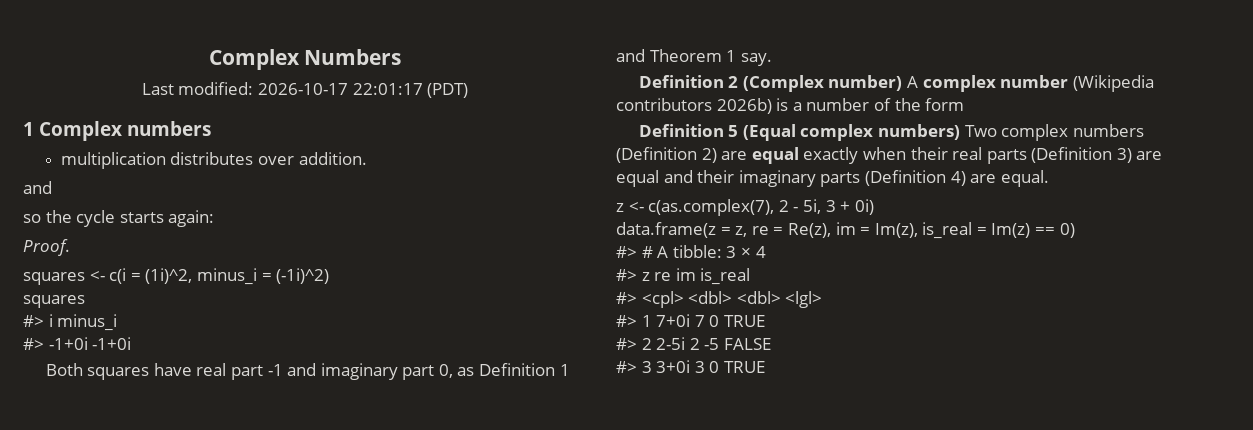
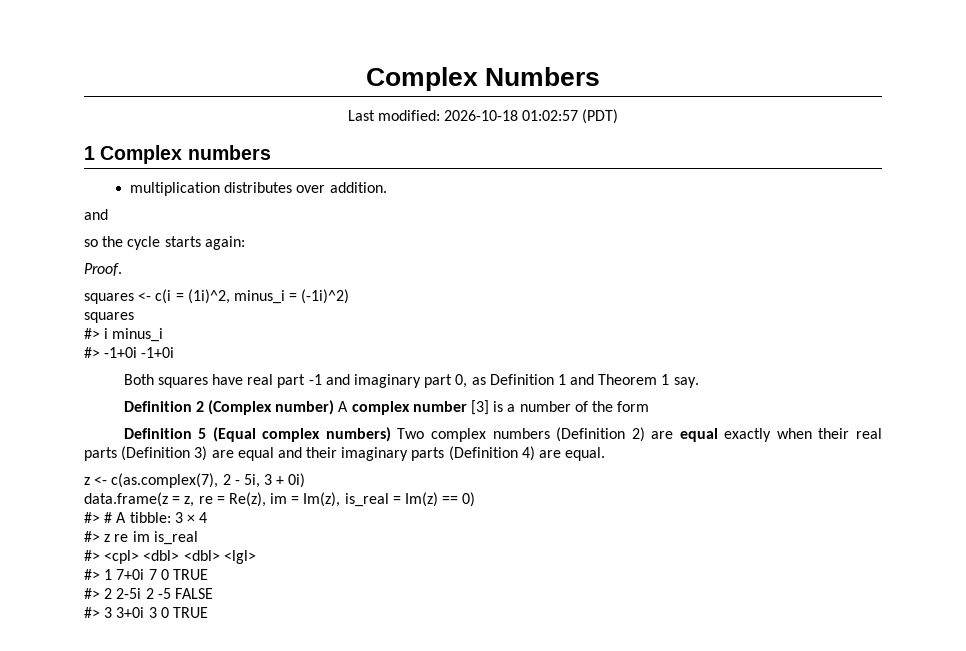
- Last modified: 2026-10-17 22:01:17 (PDT)
+ Last modified: 2026-10-18 01:02:57 (PDT)
- Definition 2 (Complex number) A complex number (Wikipedia contributors 2026b) is a number of the form
+ Definition 2 (Complex number) A complex number [3] is a number of the form

